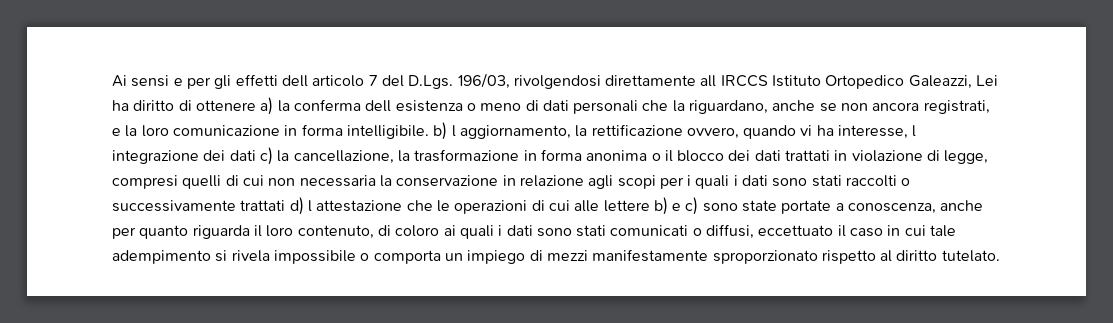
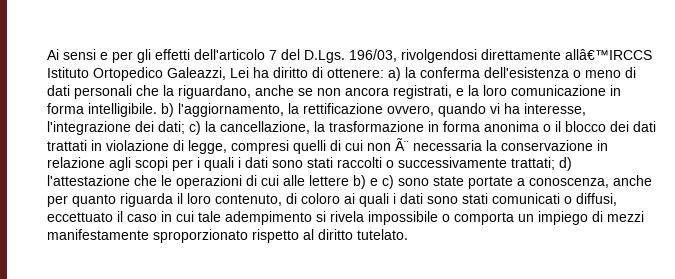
- Ai sensi e per gli effetti dell articolo 7 del D.Lgs. 196/03, rivolgendosi direttamente all IRCCS Istituto Ortopedico Galeazzi, Lei ha diritto di ottenere a) la conferma dell esistenza o meno di dati personali che la riguardano, anche se non ancora registrati, e la loro comunicazione in forma intelligibile. b) l aggiornamento, la rettificazione ovvero, quando vi ha interesse, l integrazione dei dati c) la cancellazione, la trasformazione in forma anonima o il blocco dei dati trattati in violazione di legge, compresi quelli di cui non necessaria la conservazione in relazione agli scopi per i quali i dati sono stati raccolti o successivamente trattati d) l attestazione che le operazioni di cui alle lettere b) e c) sono state portate a conoscenza, anche per quanto riguarda il loro contenuto, di coloro ai quali i dati sono stati comunicati o diffusi, eccettuato il caso in cui tale adempimento si rivela impossibile o comporta un impiego di mezzi manifestamente sproporzionato rispetto al diritto tutelato.
+ Ai sensi e per gli effetti dell'articolo 7 del D.Lgs. 196/03, rivolgendosi direttamente allâ€™IRCCS Istituto Ortopedico Galeazzi, Lei ha diritto di ottenere: a) la conferma dell'esistenza o meno di dati personali che la riguardano, anche se non ancora registrati, e la loro comunicazione in forma intelligibile. b) l'aggiornamento, la rettificazione ovvero, quando vi ha interesse, l'integrazione dei dati; c) la cancellazione, la trasformazione in forma anonima o il blocco dei dati trattati in violazione di legge, compresi quelli di cui non Ã¨ necessaria la conservazione in relazione agli scopi per i quali i dati sono stati raccolti o successivamente trattati; d) l'attestazione che le operazioni di cui alle lettere b) e c) sono state portate a conoscenza, anche per quanto riguarda il loro contenuto, di coloro ai quali i dati sono stati comunicati o diffusi, eccettuato il caso in cui tale adempimento si rivela impossibile o comporta un impiego di mezzi manifestamente sproporzionato rispetto al diritto tutelato.

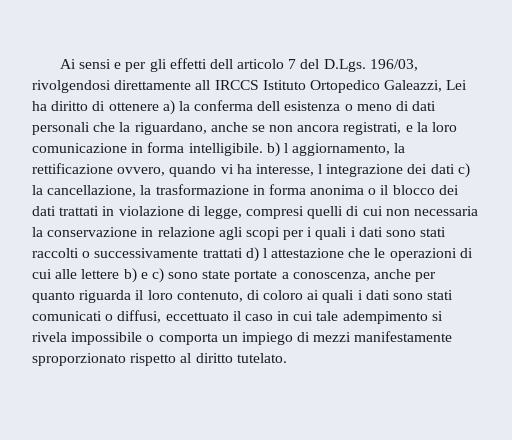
- Ai sensi e per gli effetti dell'articolo 7 del D.Lgs. 196/03, rivolgendosi direttamente allâ€™IRCCS Istituto Ortopedico Galeazzi, Lei ha diritto di ottenere: a) la conferma dell'esistenza o meno di dati personali che la riguardano, anche se non ancora registrati, e la loro comunicazione in forma intelligibile. b) l'aggiornamento, la rettificazione ovvero, quando vi ha interesse, l'integrazione dei dati; c) la cancellazione, la trasformazione in forma anonima o il blocco dei dati trattati in violazione di legge, compresi quelli di cui non Ã¨ necessaria la conservazione in relazione agli scopi per i quali i dati sono stati raccolti o successivamente trattati; d) l'attestazione che le operazioni di cui alle lettere b) e c) sono state portate a conoscenza, anche per quanto riguarda il loro contenuto, di coloro ai quali i dati sono stati comunicati o diffusi, eccettuato il caso in cui tale adempimento si rivela impossibile o comporta un impiego di mezzi manifestamente sproporzionato rispetto al diritto tutelato.
+ Ai sensi e per gli effetti dell articolo 7 del D.Lgs. 196/03, rivolgendosi direttamente all IRCCS Istituto Ortopedico Galeazzi, Lei ha diritto di ottenere a) la conferma dell esistenza o meno di dati personali che la riguardano, anche se non ancora registrati, e la loro comunicazione in forma intelligibile. b) l aggiornamento, la rettificazione ovvero, quando vi ha interesse, l integrazione dei dati c) la cancellazione, la trasformazione in forma anonima o il blocco dei dati trattati in violazione di legge, compresi quelli di cui non necessaria la conservazione in relazione agli scopi per i quali i dati sono stati raccolti o successivamente trattati d) l attestazione che le operazioni di cui alle lettere b) e c) sono state portate a conoscenza, anche per quanto riguarda il loro contenuto, di coloro ai quali i dati sono stati comunicati o diffusi, eccettuato il caso in cui tale adempimento si rivela impossibile o comporta un impiego di mezzi manifestamente sproporzionato rispetto al diritto tutelato.

